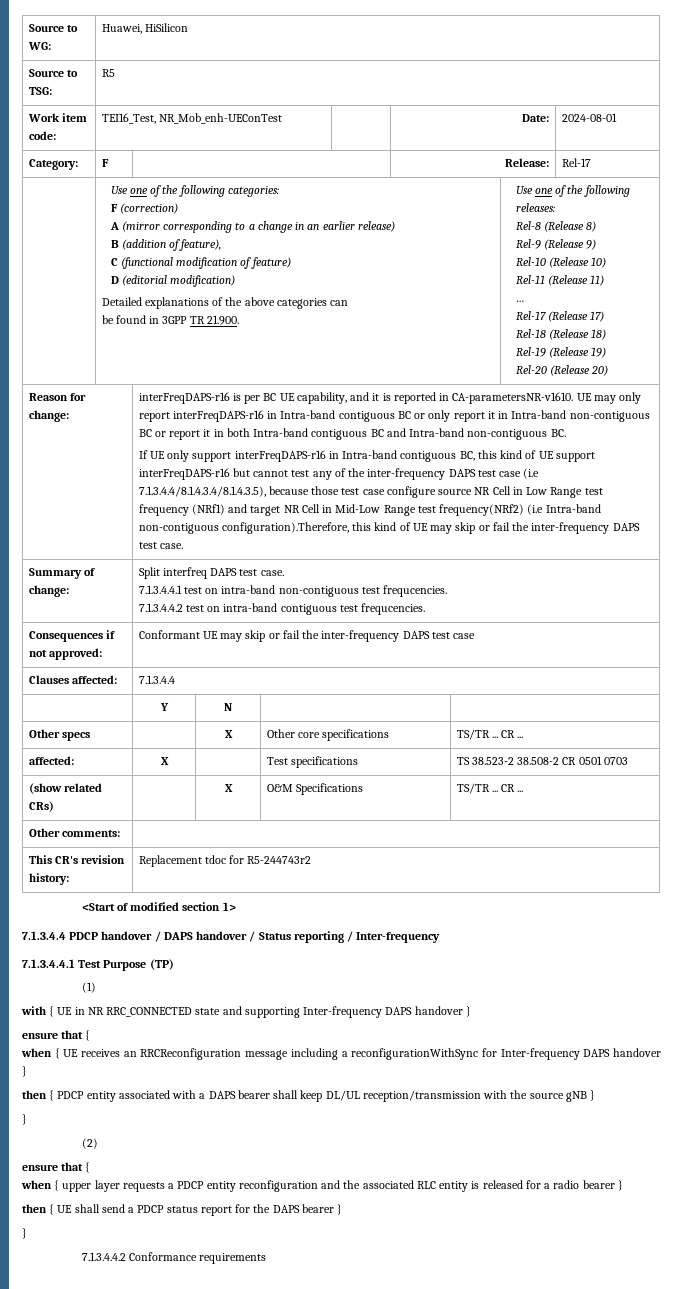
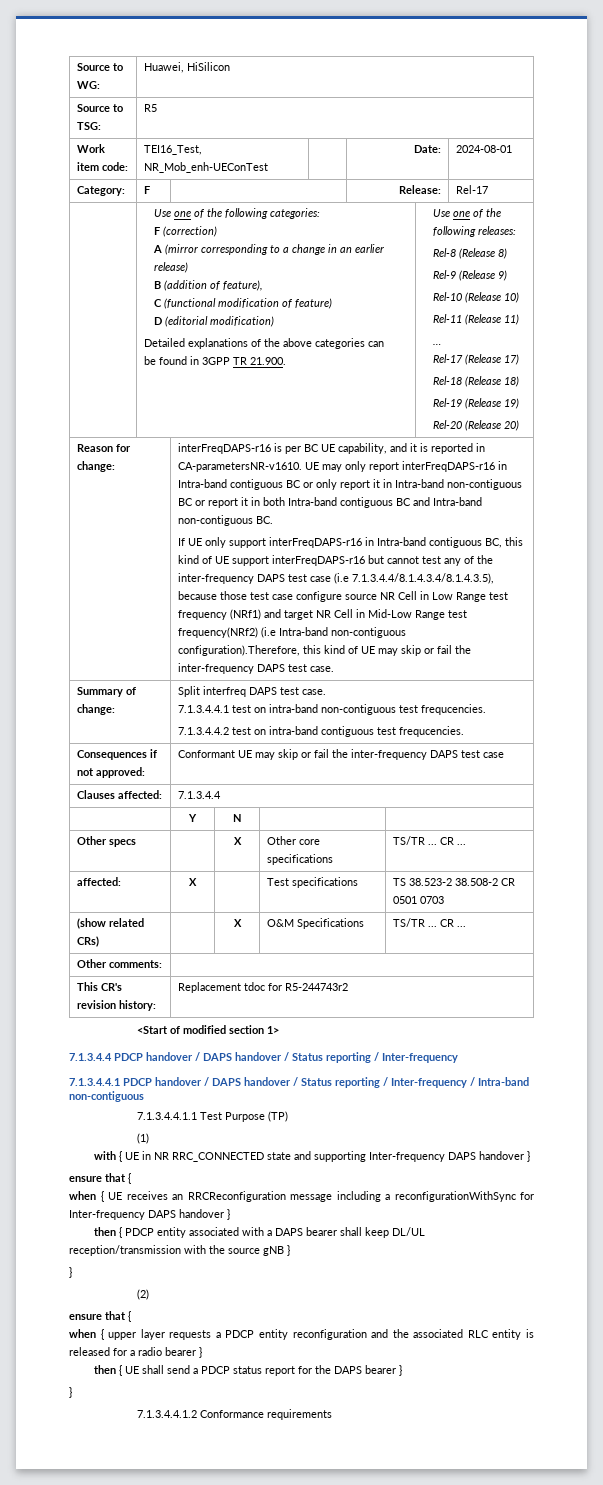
- 7.1.3.4.4.1 Test Purpose (TP)
+ 7.1.3.4.4.1 PDCP handover / DAPS handover / Status reporting / Inter-frequency / Intra-band non-contiguous
+ 7.1.3.4.4.1.1 Test Purpose (TP)
- 7.1.3.4.4.2 Conformance requirements
+ 7.1.3.4.4.1.2 Conformance requirements

